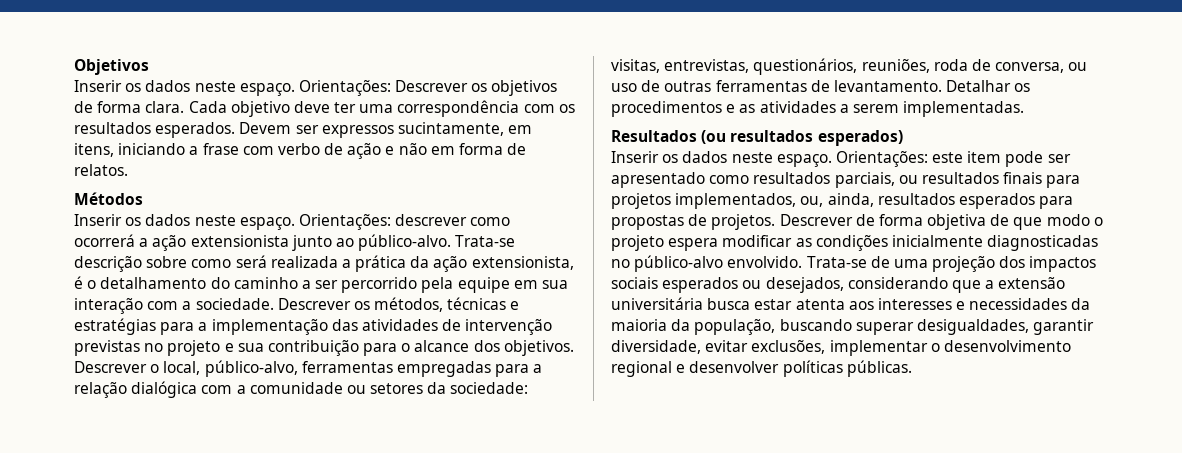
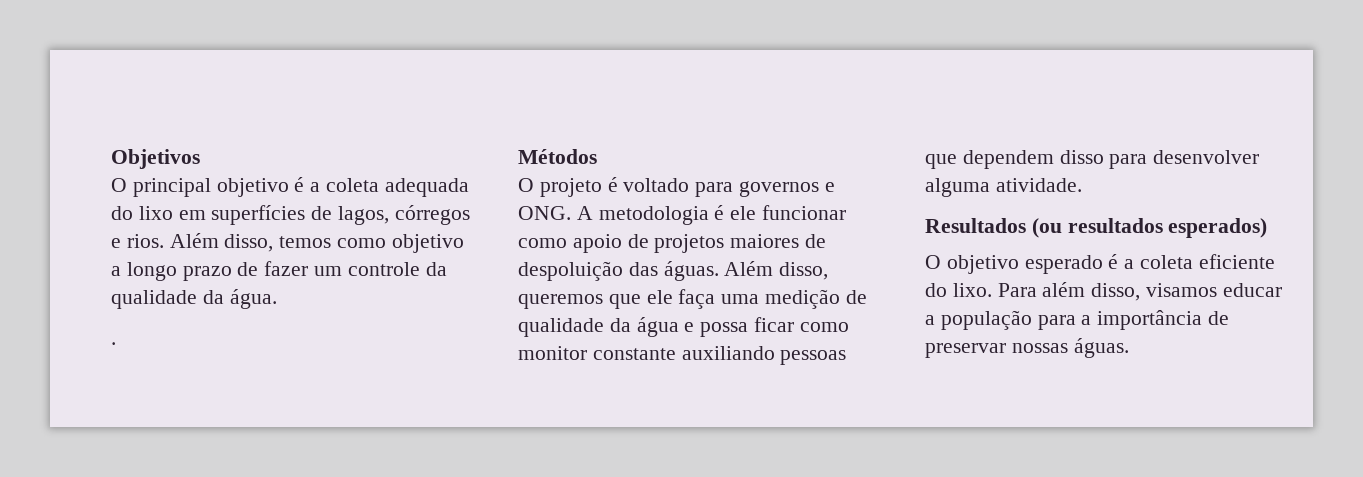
- Inserir os dados neste espaço. Orientações: Descrever os objetivos de forma clara. Cada objetivo deve ter uma correspondência com os resultados esperados. Devem ser expressos sucintamente, em itens, iniciando a frase com verbo de ação e não em forma de relatos.
+ O principal objetivo é a coleta adequada do lixo em superfícies de lagos, córregos e rios. Além disso, temos como objetivo a longo prazo de fazer um controle da qualidade da água.
+ .
  Métodos
- Inserir os dados neste espaço. Orientações: descrever como ocorrerá a ação extensionista junto ao público-alvo. Trata-se descrição sobre como será realizada a prática da ação extensionista, é o detalhamento do caminho a ser percorrido pela equipe em sua interação com a sociedade. Descrever os métodos, técnicas e estratégias para a implementação das atividades de intervenção previstas no projeto e sua contribuição para o alcance dos objetivos. Descrever o local, público-alvo, ferramentas empregadas para a relação dialógica com a comunidade ou setores da sociedade: visitas, entrevistas, questionários, reuniões, roda de conversa, ou uso de outras ferramentas de levantamento. Detalhar os procedimentos e as atividades a serem implementadas.
+ O projeto é voltado para governos e ONG. A metodologia é ele funcionar como apoio de projetos maiores de despoluição das águas. Além disso, queremos que ele faça uma medição de qualidade da água e possa ficar como monitor constante auxiliando pessoas que dependem disso para desenvolver alguma atividade.
  Resultados (ou resultados esperados)
- Inserir os dados neste espaço. Orientações: este item pode ser apresentado como resultados parciais, ou resultados finais para projetos implementados, ou, ainda, resultados esperados para propostas de projetos. Descrever de forma objetiva de que modo o projeto espera modificar as condições inicialmente diagnosticadas no público-alvo envolvido. Trata-se de uma projeção dos impactos sociais esperados ou desejados, considerando que a extensão universitária busca estar atenta aos interesses e necessidades da maioria da população, buscando superar desigualdades, garantir diversidade, evitar exclusões, implementar o desenvolvimento regional e desenvolver políticas públicas.
+ O objetivo esperado é a coleta eficiente do lixo. Para além disso, visamos educar a população para a importância de preservar nossas águas.

